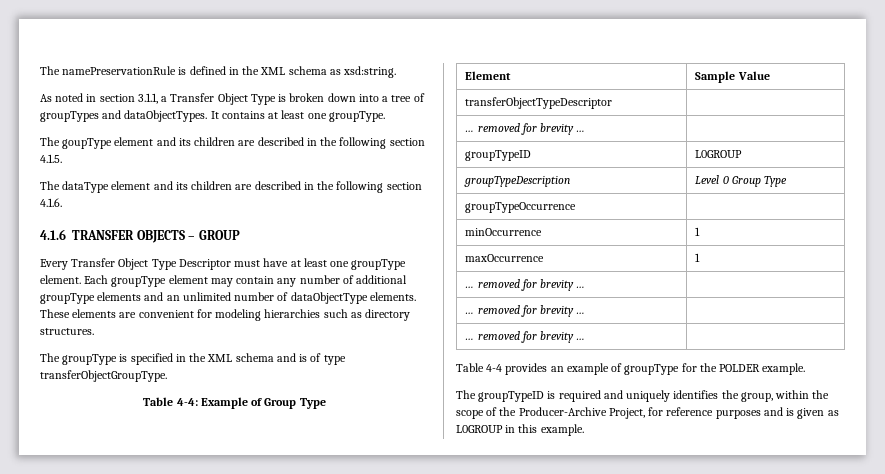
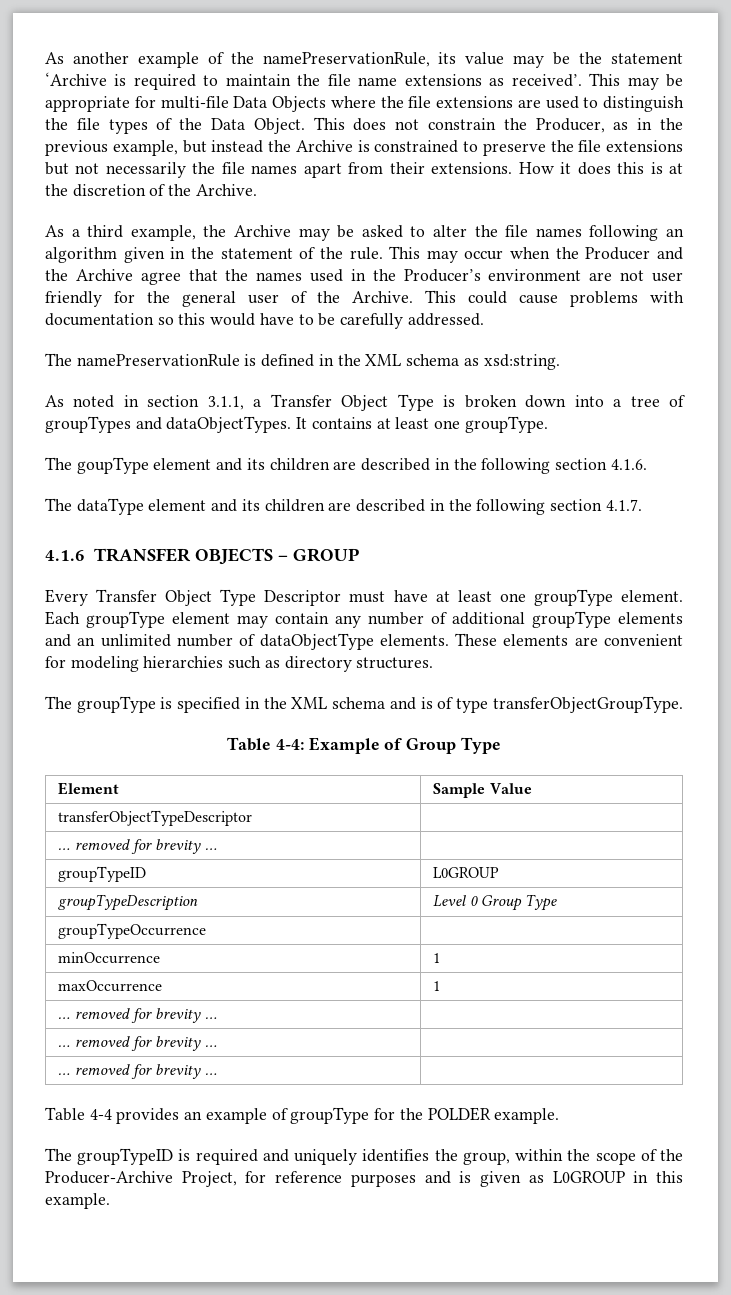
+ As another example of the namePreservationRule, its value may be the statement ‘Archive is required to maintain the file name extensions as received’. This may be appropriate for multi-file Data Objects where the file extensions are used to distinguish the file types of the Data Object. This does not constrain the Producer, as in the previous example, but instead the Archive is constrained to preserve the file extensions but not necessarily the file names apart from their extensions. How it does this is at the discretion of the Archive.
+ As a third example, the Archive may be asked to alter the file names following an algorithm given in the statement of the rule. This may occur when the Producer and the Archive agree that the names used in the Producer’s environment are not user friendly for the general user of the Archive. This could cause problems with documentation so this would have to be carefully addressed.
- The goupType element and its children are described in the following section 4.1.5.
+ The goupType element and its children are described in the following section 4.1.6.
- The dataType element and its children are described in the following section 4.1.6.
+ The dataType element and its children are described in the following section 4.1.7.

